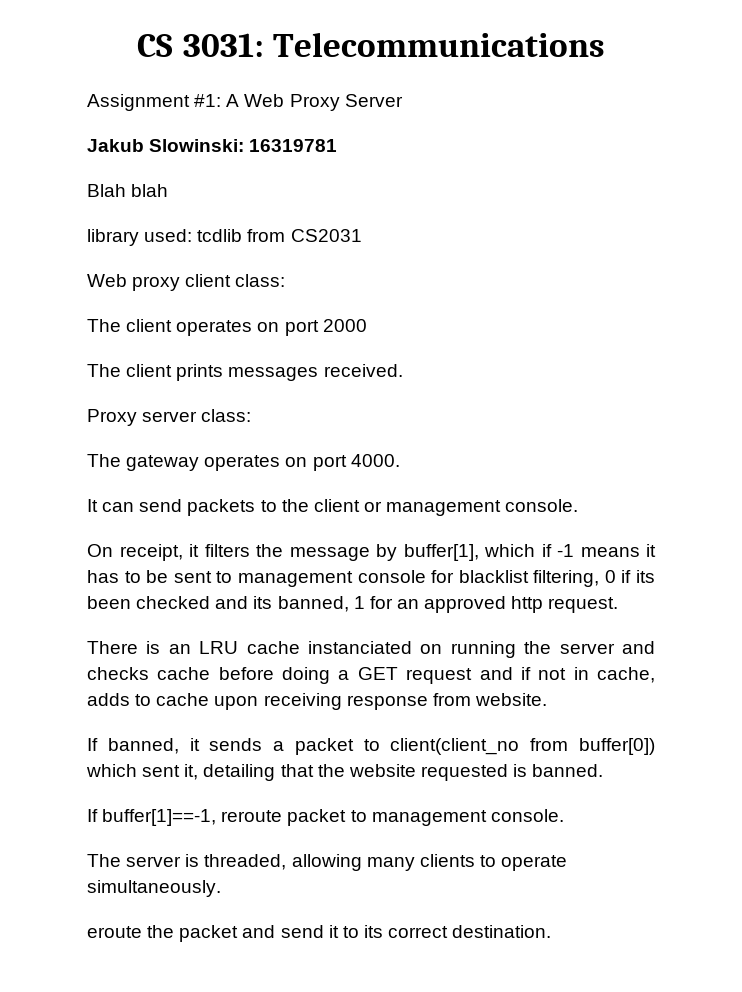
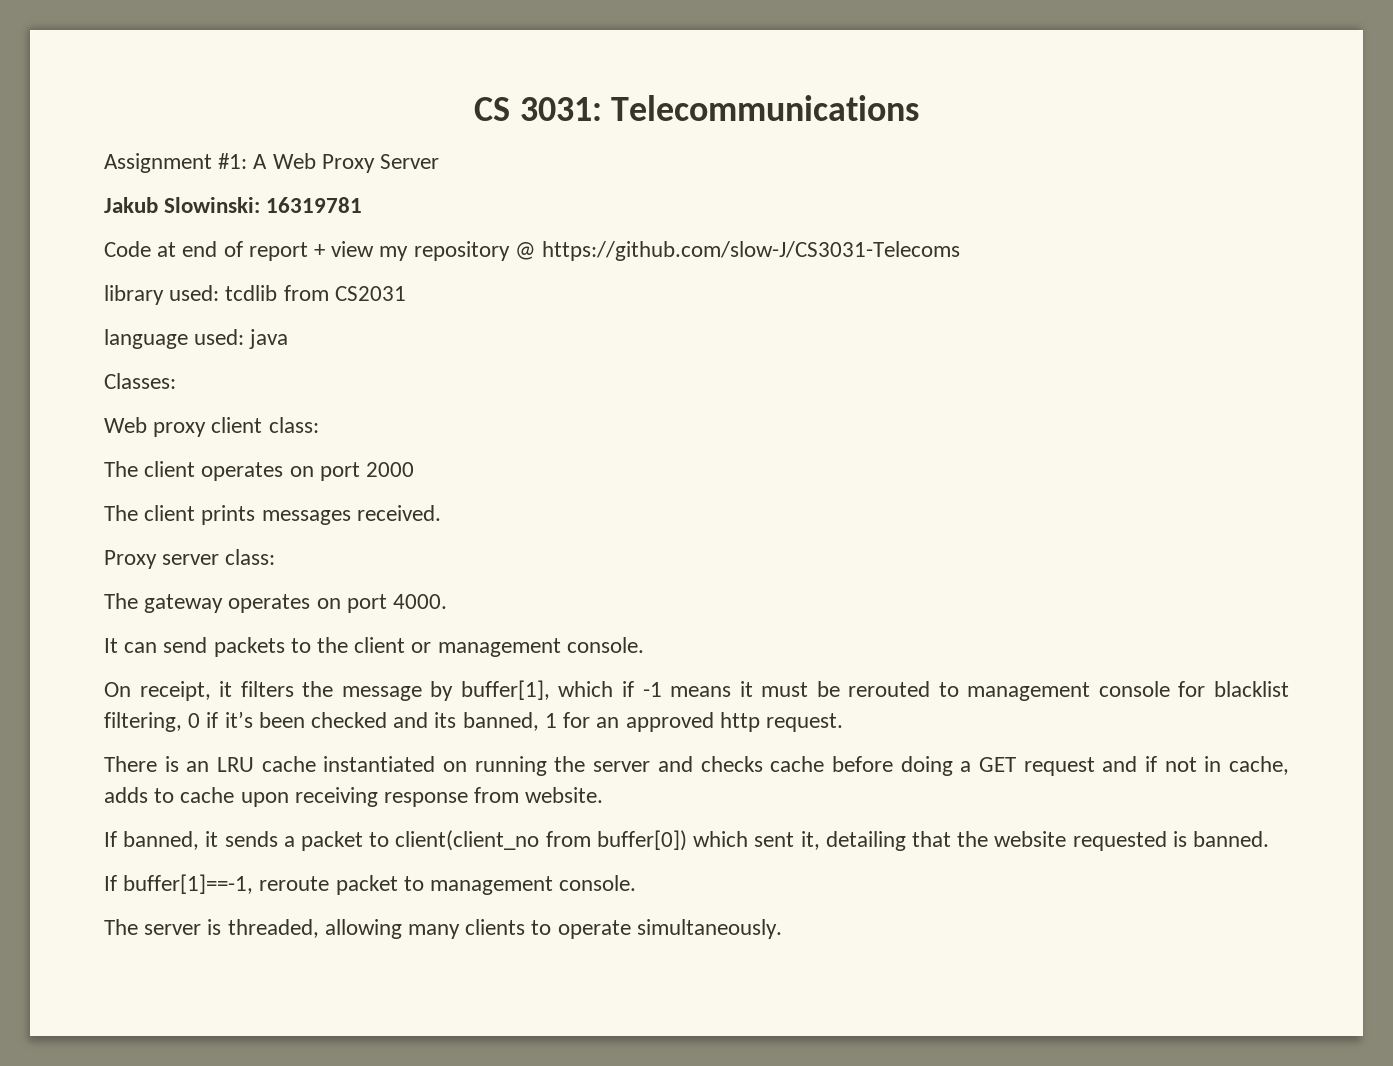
- Blah blah
+ Code at end of report + view my repository @ https://github.com/slow-J/CS3031-Telecoms
+ language used: java
+ Classes:
- On receipt, it filters the message by buffer[1], which if -1 means it has to be sent to management console for blacklist filtering, 0 if its been checked and its banned, 1 for an approved http request.
+ On receipt, it filters the message by buffer[1], which if -1 means it must be rerouted to management console for blacklist filtering, 0 if it’s been checked and its banned, 1 for an approved http request.
- There is an LRU cache instanciated on running the server and checks cache before doing a GET request and if not in cache, adds to cache upon receiving response from website.
+ There is an LRU cache instantiated on running the server and checks cache before doing a GET request and if not in cache, adds to cache upon receiving response from website.
- eroute the packet and send it to its correct destination.

